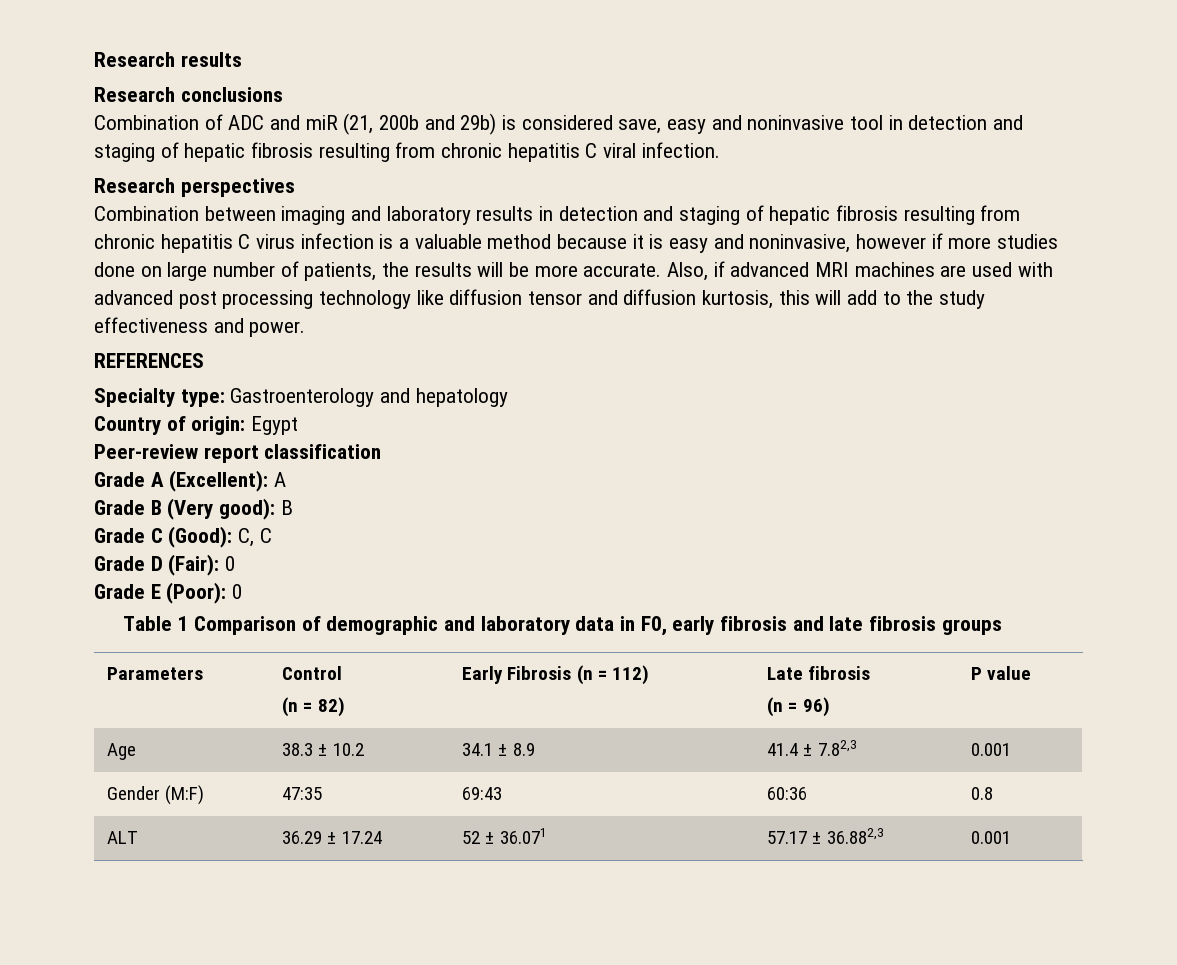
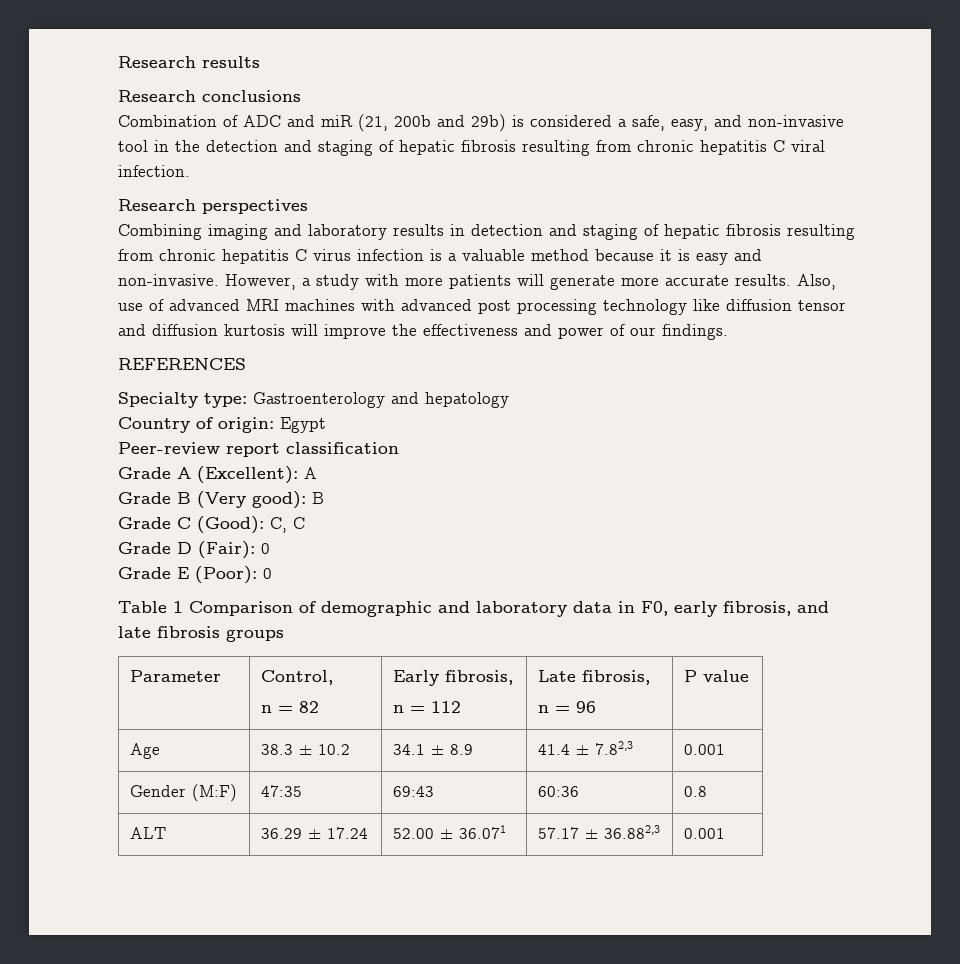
- Combination of ADC and miR (21, 200b and 29b) is considered save, easy and noninvasive tool in detection and staging of hepatic fibrosis resulting from chronic hepatitis C viral infection.
+ Combination of ADC and miR (21, 200b and 29b) is considered a safe, easy, and non-invasive tool in the detection and staging of hepatic fibrosis resulting from chronic hepatitis C viral infection.
- Combination between imaging and laboratory results in detection and staging of hepatic fibrosis resulting from chronic hepatitis C virus infection is a valuable method because it is easy and noninvasive, however if more studies done on large number of patients, the results will be more accurate. Also, if advanced MRI machines are used with advanced post processing technology like diffusion tensor and diffusion kurtosis, this will add to the study effectiveness and power.
+ Combining imaging and laboratory results in detection and staging of hepatic fibrosis resulting from chronic hepatitis C virus infection is a valuable method because it is easy and non-invasive. However, a study with more patients will generate more accurate results. Also, use of advanced MRI machines with advanced post processing technology like diffusion tensor and diffusion kurtosis will improve the effectiveness and power of our findings.
- Table 1 Comparison of demographic and laboratory data in F0, early fibrosis and late fibrosis groups
+ Table 1 Comparison of demographic and laboratory data in F0, early fibrosis, and late fibrosis groups
- Parameters | Control
- (n = 82) | Early Fibrosis (n = 112) | Late fibrosis
- (n = 96) | P value
+ Parameter | Control,
+ n = 82 | Early fibrosis,
+ n = 112 | Late fibrosis,
+ n = 96 | P value
- ALT | 36.29 ± 17.24 | 52 ± 36.071 | 57.17 ± 36.882,3 | 0.001
+ ALT | 36.29 ± 17.24 | 52.00 ± 36.071 | 57.17 ± 36.882,3 | 0.001

